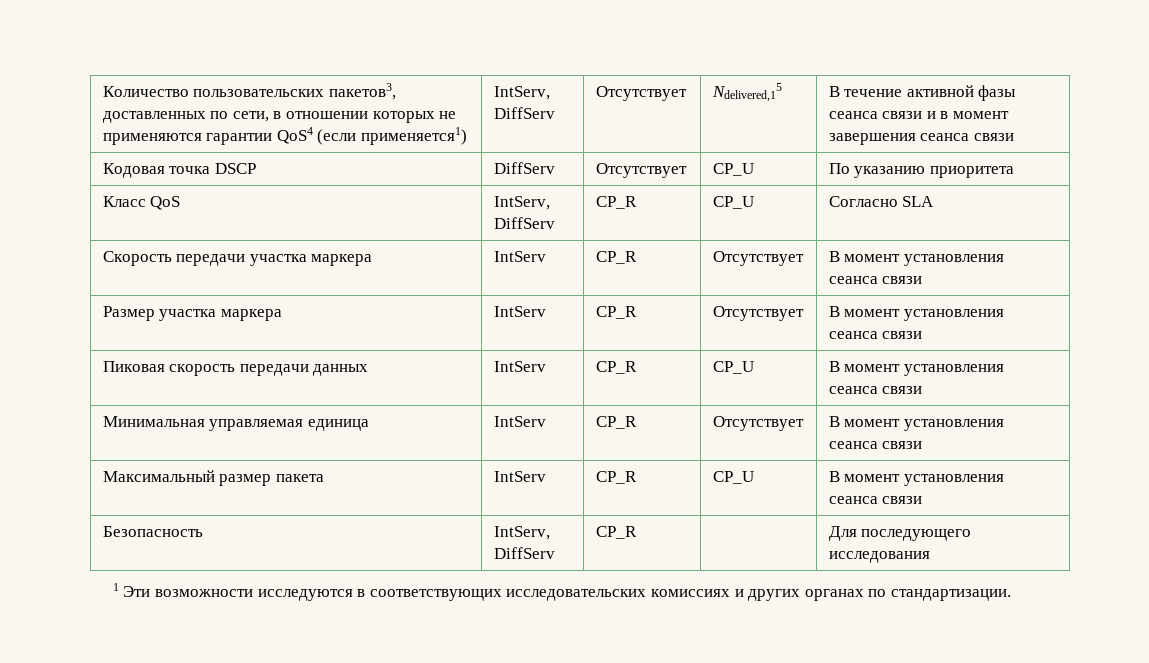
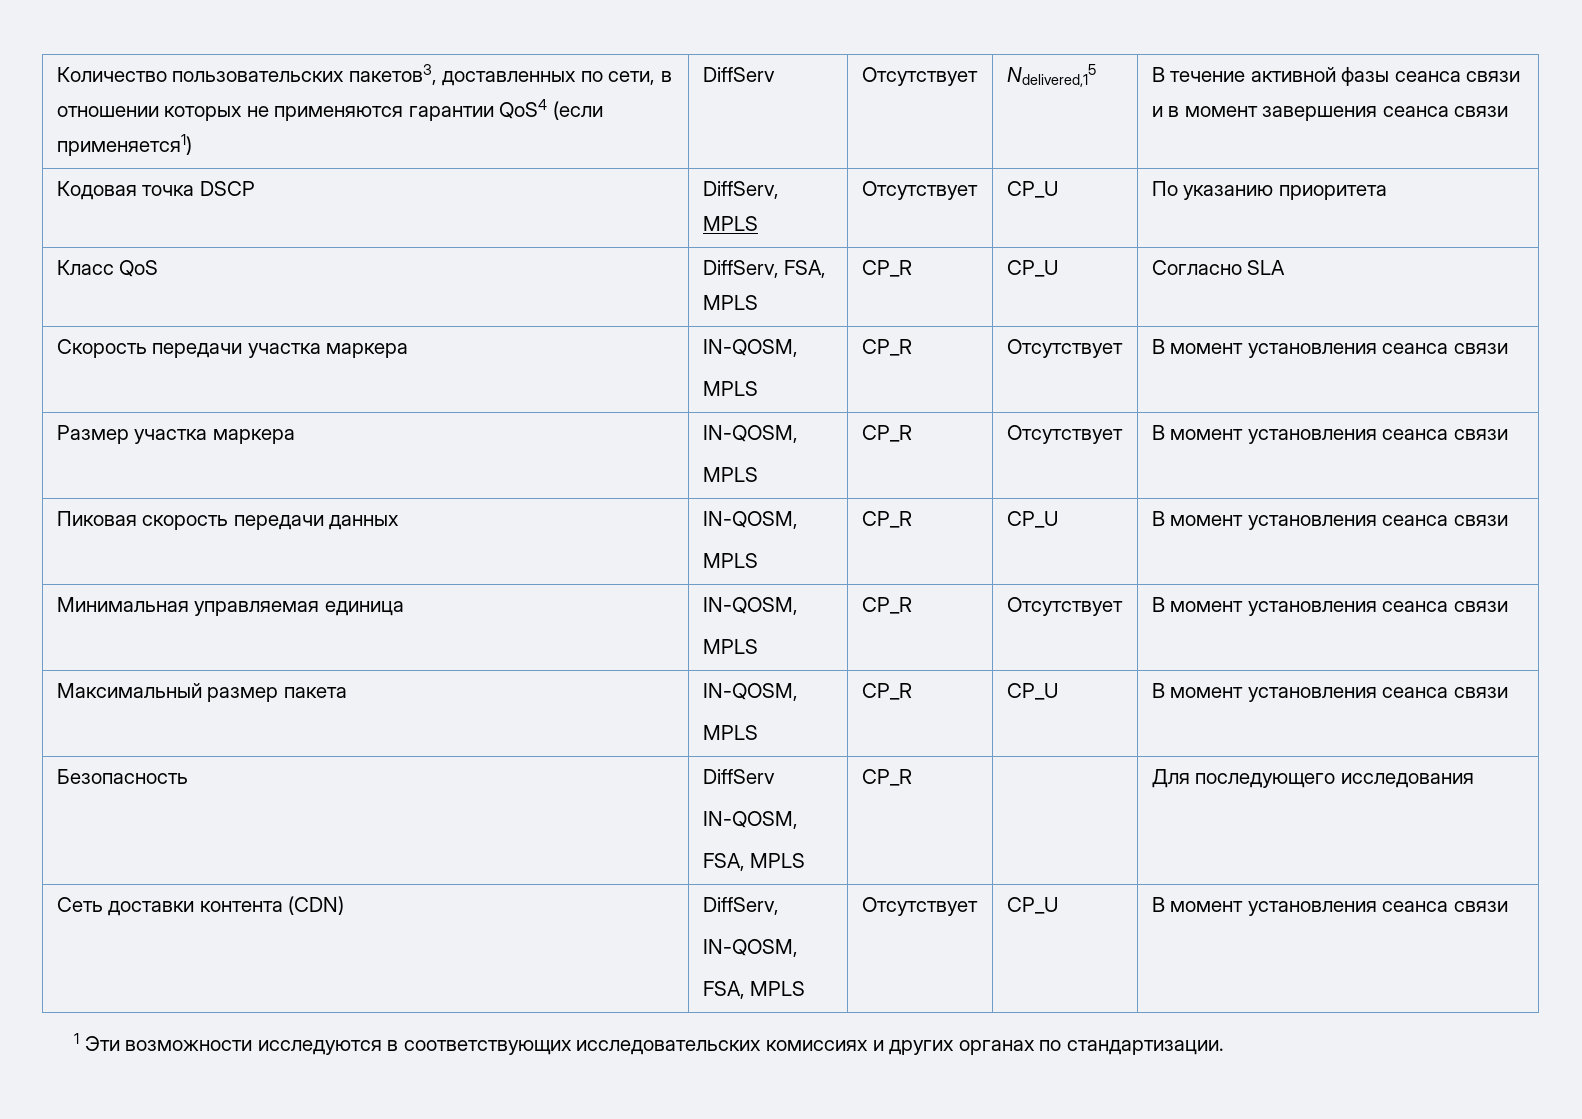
- Количество пользовательских пакетов3, доставленных по сети, в отношении которых не применяются гарантии QoS4 (если применяется1) | IntServ, DiffServ | Отсутствует | Ndelivered,15 | В течение активной фазы сеанса связи и в момент завершения сеанса связи
+ Количество пользовательских пакетов3, доставленных по сети, в отношении которых не применяются гарантии QoS4 (если применяется1) | DiffServ | Отсутствует | Ndelivered,15 | В течение активной фазы сеанса связи и в момент завершения сеанса связи
- Кодовая точка DSCP | DiffServ | Отсутствует | CP_U | По указанию приоритета
+ Кодовая точка DSCP | DiffServ, MPLS | Отсутствует | CP_U | По указанию приоритета
- Класс QoS | IntServ, DiffServ | CP_R | CP_U | Согласно SLA
+ Класс QoS | DiffServ, FSA, MPLS | CP_R | CP_U | Согласно SLA
- Скорость передачи участка маркера | IntServ | CP_R | Отсутствует | В момент установления сеанса связи
+ Скорость передачи участка маркера | IN-QOSM,
+ MPLS | CP_R | Отсутствует | В момент установления сеанса связи
- Размер участка маркера | IntServ | CP_R | Отсутствует | В момент установления сеанса связи
+ Размер участка маркера | IN-QOSM,
+ MPLS | CP_R | Отсутствует | В момент установления сеанса связи
- Пиковая скорость передачи данных | IntServ | CP_R | CP_U | В момент установления сеанса связи
+ Пиковая скорость передачи данных | IN-QOSM,
+ MPLS | CP_R | CP_U | В момент установления сеанса связи
- Минимальная управляемая единица | IntServ | CP_R | Отсутствует | В момент установления сеанса связи
+ Минимальная управляемая единица | IN-QOSM,
+ MPLS | CP_R | Отсутствует | В момент установления сеанса связи
- Максимальный размер пакета | IntServ | CP_R | CP_U | В момент установления сеанса связи
+ Максимальный размер пакета | IN-QOSM,
+ MPLS | CP_R | CP_U | В момент установления сеанса связи
- Безопасность | IntServ, DiffServ | CP_R | | Для последующего исследования
+ Безопасность | DiffServ
+ IN-QOSM,
+ FSA, MPLS | CP_R | | Для последующего исследования
+ Сеть доставки контента (CDN) | DiffServ,
+ IN-QOSM,
+ FSA, MPLS | Отсутствует | CP_U | В момент установления сеанса связи

